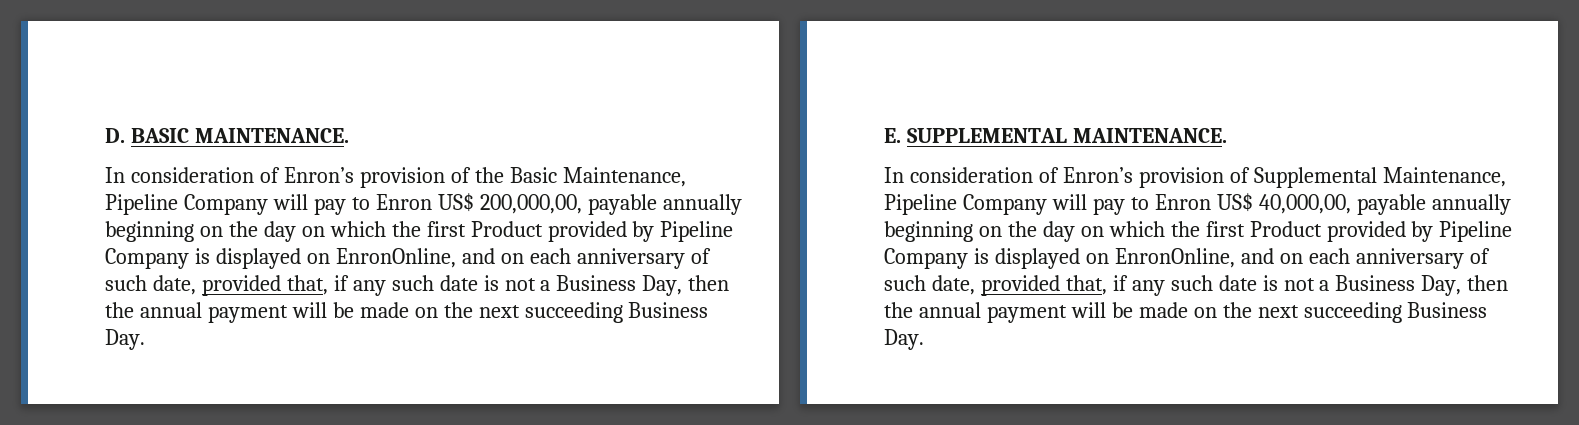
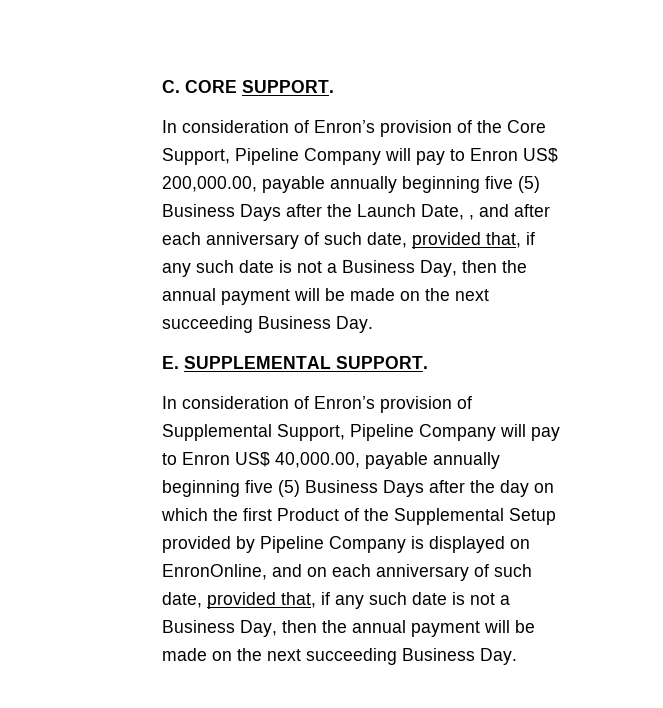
- D. BASIC MAINTENANCE.
+ C. CORE SUPPORT.
- In consideration of Enron’s provision of the Basic Maintenance, Pipeline Company will pay to Enron US$ 200,000,00, payable annually beginning on the day on which the first Product provided by Pipeline Company is displayed on EnronOnline, and on each anniversary of such date, provided that, if any such date is not a Business Day, then the annual payment will be made on the next succeeding Business Day.
+ In consideration of Enron’s provision of the Core Support, Pipeline Company will pay to Enron US$ 200,000.00, payable annually beginning five (5) Business Days after the Launch Date, , and after each anniversary of such date, provided that, if any such date is not a Business Day, then the annual payment will be made on the next succeeding Business Day.
+ E. SUPPLEMENTAL SUPPORT.
+ In consideration of Enron’s provision of Supplemental Support, Pipeline Company will pay to Enron US$ 40,000.00, payable annually beginning five (5) Business Days after the day on which the first Product of the Supplemental Setup provided by Pipeline Company is displayed on EnronOnline, and on each anniversary of such date, provided that, if any such date is not a Business Day, then the annual payment will be made on the next succeeding Business Day.
- E. SUPPLEMENTAL MAINTENANCE.
- In consideration of Enron’s provision of Supplemental Maintenance, Pipeline Company will pay to Enron US$ 40,000,00, payable annually beginning on the day on which the first Product provided by Pipeline Company is displayed on EnronOnline, and on each anniversary of such date, provided that, if any such date is not a Business Day, then the annual payment will be made on the next succeeding Business Day.

